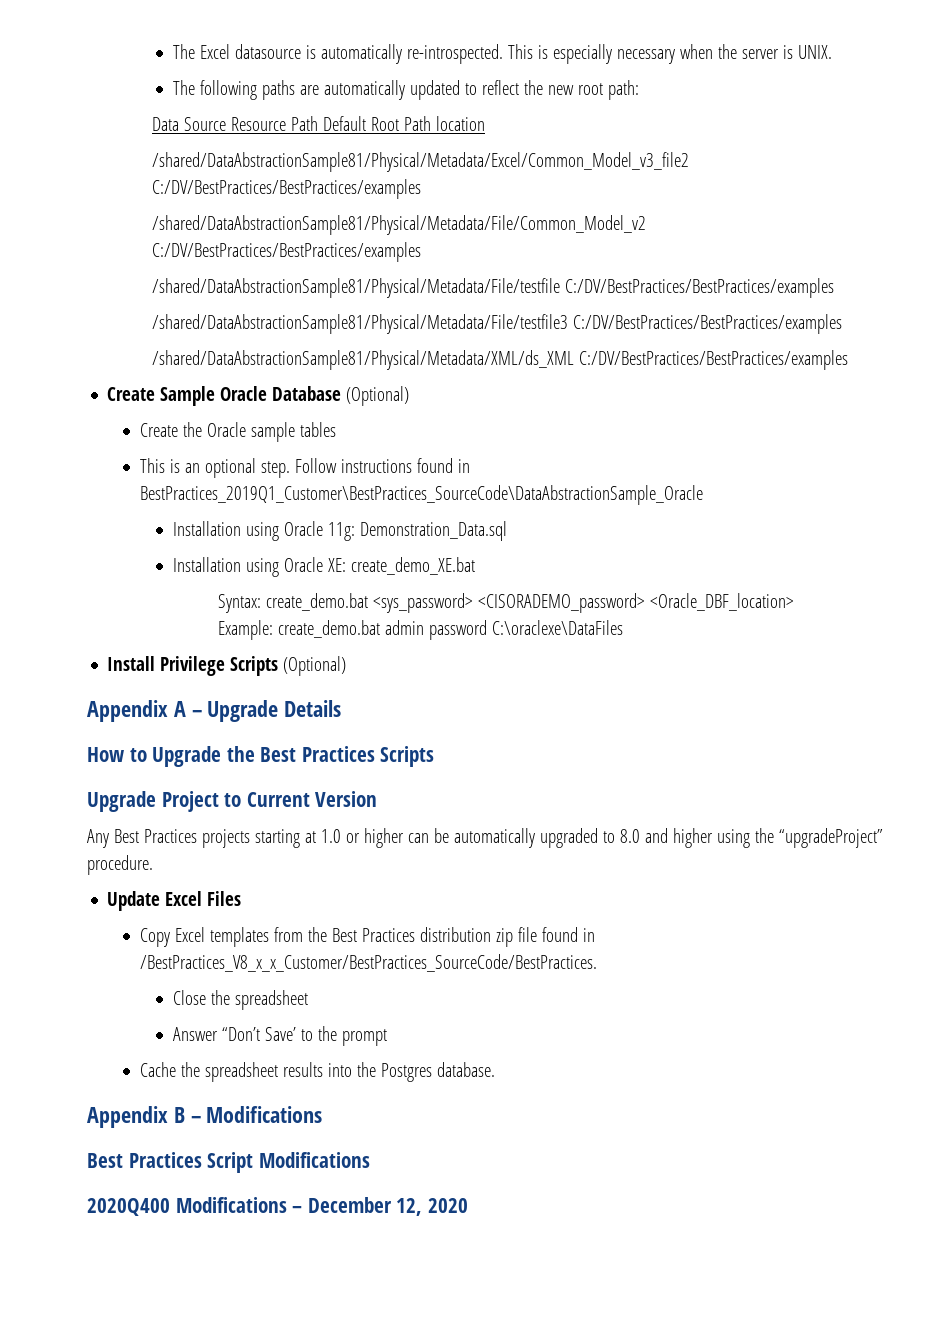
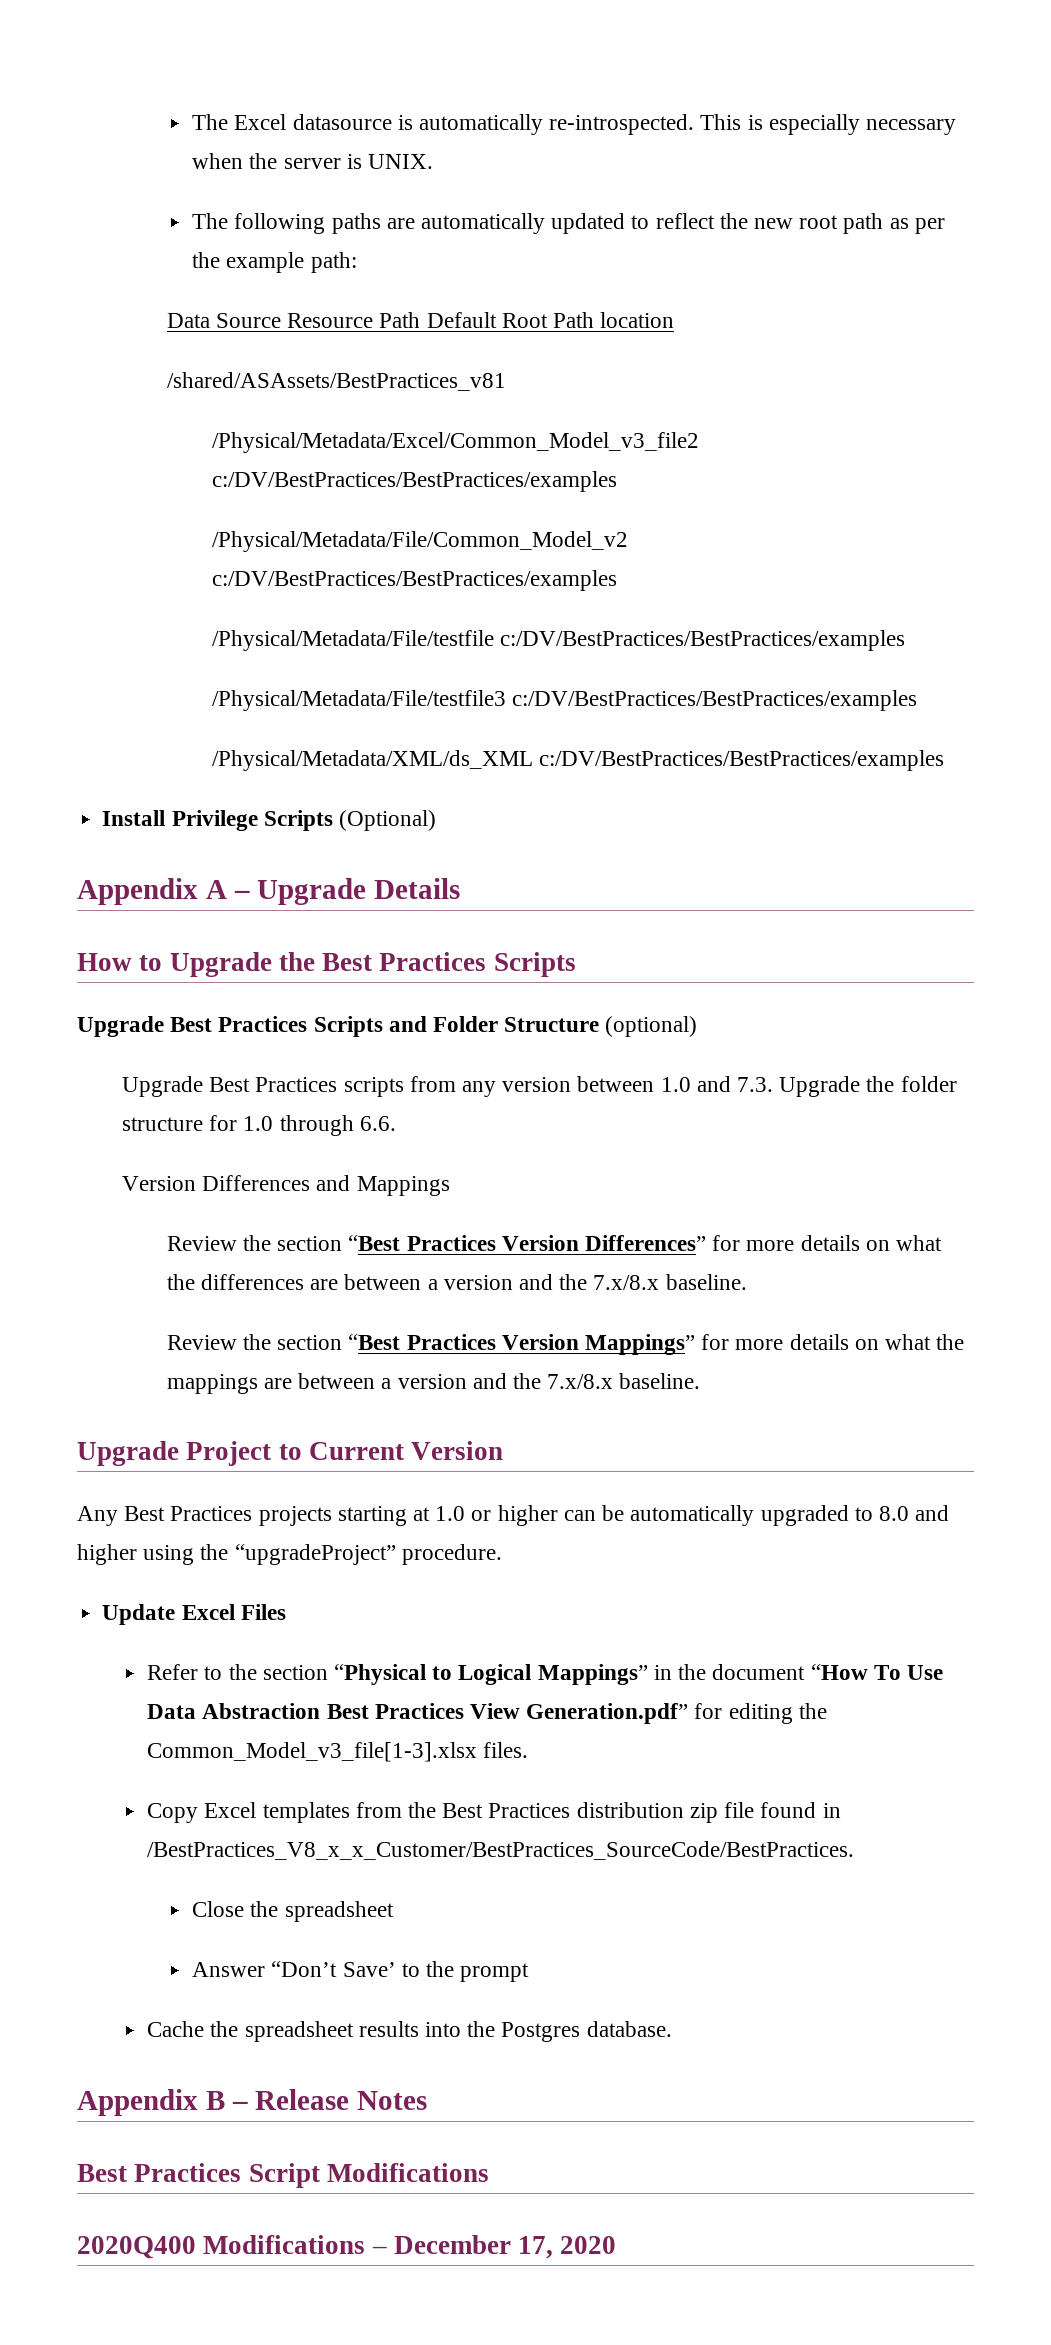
- The following paths are automatically updated to reflect the new root path:
+ The following paths are automatically updated to reflect the new root path as per the example path:
- /shared/DataAbstractionSample81/Physical/Metadata/Excel/Common_Model_v3_file2 C:/DV/BestPractices/BestPractices/examples
- /shared/DataAbstractionSample81/Physical/Metadata/File/Common_Model_v2 C:/DV/BestPractices/BestPractices/examples
- /shared/DataAbstractionSample81/Physical/Metadata/File/testfile C:/DV/BestPractices/BestPractices/examples
- /shared/DataAbstractionSample81/Physical/Metadata/File/testfile3 C:/DV/BestPractices/BestPractices/examples
- /shared/DataAbstractionSample81/Physical/Metadata/XML/ds_XML C:/DV/BestPractices/BestPractices/examples
- Create Sample Oracle Database (Optional)
- Create the Oracle sample tables
- This is an optional step. Follow instructions found in BestPractices_2019Q1_Customer\BestPractices_SourceCode\DataAbstractionSample_Oracle
- Installation using Oracle 11g: Demonstration_Data.sql
- Installation using Oracle XE: create_demo_XE.bat
- Syntax: create_demo.bat <sys_password> <CISORADEMO_password> <Oracle_DBF_location>
- Example: create_demo.bat admin password C:\oraclexe\DataFiles
+ /shared/ASAssets/BestPractices_v81
+ /Physical/Metadata/Excel/Common_Model_v3_file2 c:/DV/BestPractices/BestPractices/examples
+ /Physical/Metadata/File/Common_Model_v2 c:/DV/BestPractices/BestPractices/examples
+ /Physical/Metadata/File/testfile c:/DV/BestPractices/BestPractices/examples
+ /Physical/Metadata/File/testfile3 c:/DV/BestPractices/BestPractices/examples
+ /Physical/Metadata/XML/ds_XML c:/DV/BestPractices/BestPractices/examples
+ Upgrade Best Practices Scripts and Folder Structure (optional)
+ Upgrade Best Practices scripts from any version between 1.0 and 7.3. Upgrade the folder structure for 1.0 through 6.6.
+ Version Differences and Mappings
+ Review the section “Best Practices Version Differences” for more details on what the differences are between a version and the 7.x/8.x baseline.
+ Review the section “Best Practices Version Mappings” for more details on what the mappings are between a version and the 7.x/8.x baseline.
+ Refer to the section “Physical to Logical Mappings” in the document “How To Use Data Abstraction Best Practices View Generation.pdf” for editing the Common_Model_v3_file[1-3].xlsx files.
- Appendix B – Modifications
+ Appendix B – Release Notes
- 2020Q400 Modifications – December 12, 2020
+ 2020Q400 Modifications – December 17, 2020

